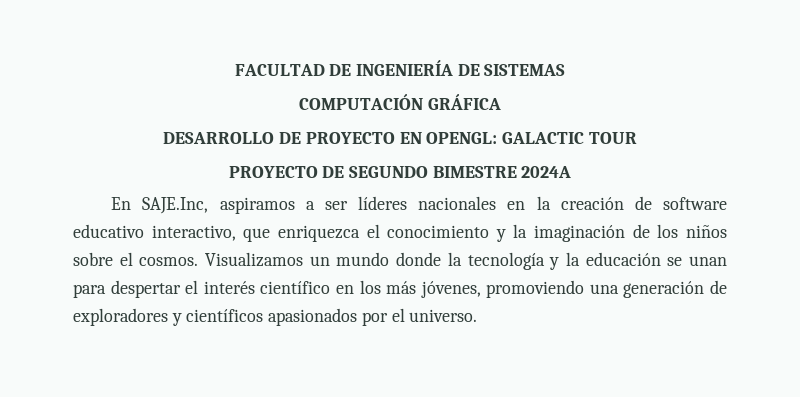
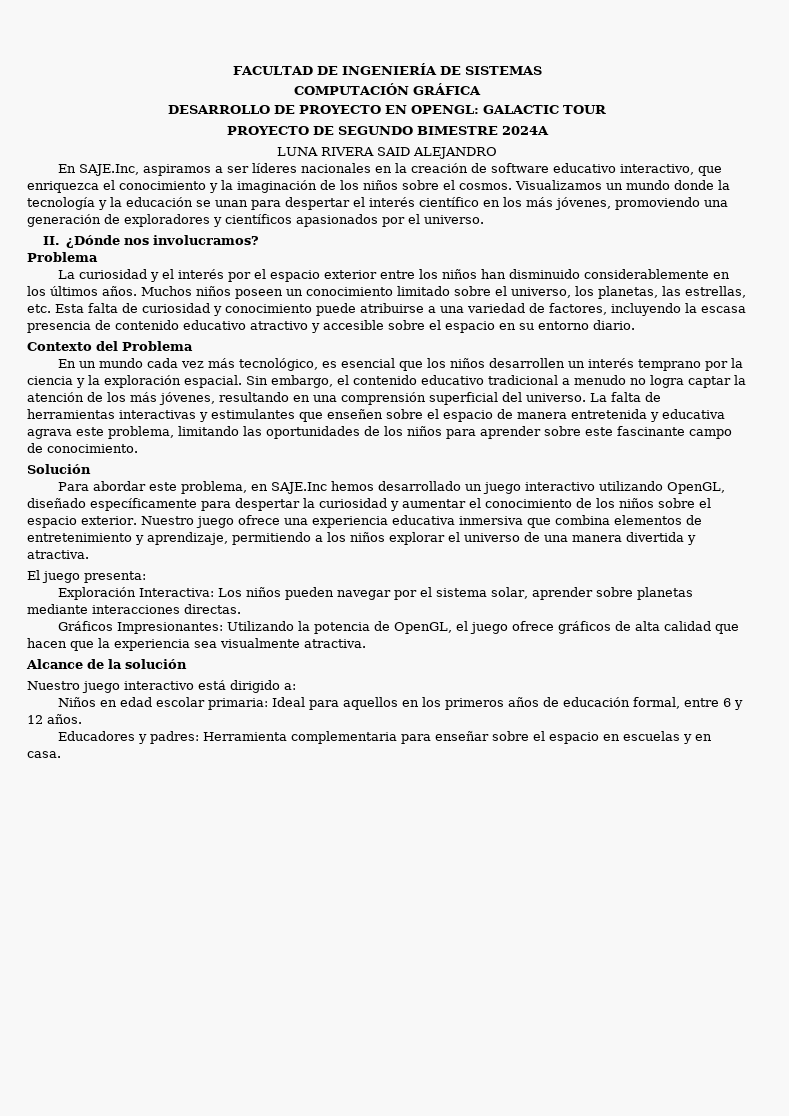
+ LUNA RIVERA SAID ALEJANDRO
+ II. ¿Dónde nos involucramos?
+ Problema
+ La curiosidad y el interés por el espacio exterior entre los niños han disminuido considerablemente en los últimos años. Muchos niños poseen un conocimiento limitado sobre el universo, los planetas, las estrellas, etc. Esta falta de curiosidad y conocimiento puede atribuirse a una variedad de factores, incluyendo la escasa presencia de contenido educativo atractivo y accesible sobre el espacio en su entorno diario.
+ Contexto del Problema
+ En un mundo cada vez más tecnológico, es esencial que los niños desarrollen un interés temprano por la ciencia y la exploración espacial. Sin embargo, el contenido educativo tradicional a menudo no logra captar la atención de los más jóvenes, resultando en una comprensión superficial del universo. La falta de herramientas interactivas y estimulantes que enseñen sobre el espacio de manera entretenida y educativa agrava este problema, limitando las oportunidades de los niños para aprender sobre este fascinante campo de conocimiento.
+ Solución
+ Para abordar este problema, en SAJE.Inc hemos desarrollado un juego interactivo utilizando OpenGL, diseñado específicamente para despertar la curiosidad y aumentar el conocimiento de los niños sobre el espacio exterior. Nuestro juego ofrece una experiencia educativa inmersiva que combina elementos de entretenimiento y aprendizaje, permitiendo a los niños explorar el universo de una manera divertida y atractiva.
+ El juego presenta:
+ Exploración Interactiva: Los niños pueden navegar por el sistema solar, aprender sobre planetas mediante interacciones directas.
+ Gráficos Impresionantes: Utilizando la potencia de OpenGL, el juego ofrece gráficos de alta calidad que hacen que la experiencia sea visualmente atractiva.
+ Alcance de la solución
+ Nuestro juego interactivo está dirigido a:
+ Niños en edad escolar primaria: Ideal para aquellos en los primeros años de educación formal, entre 6 y 12 años.
+ Educadores y padres: Herramienta complementaria para enseñar sobre el espacio en escuelas y en casa.

